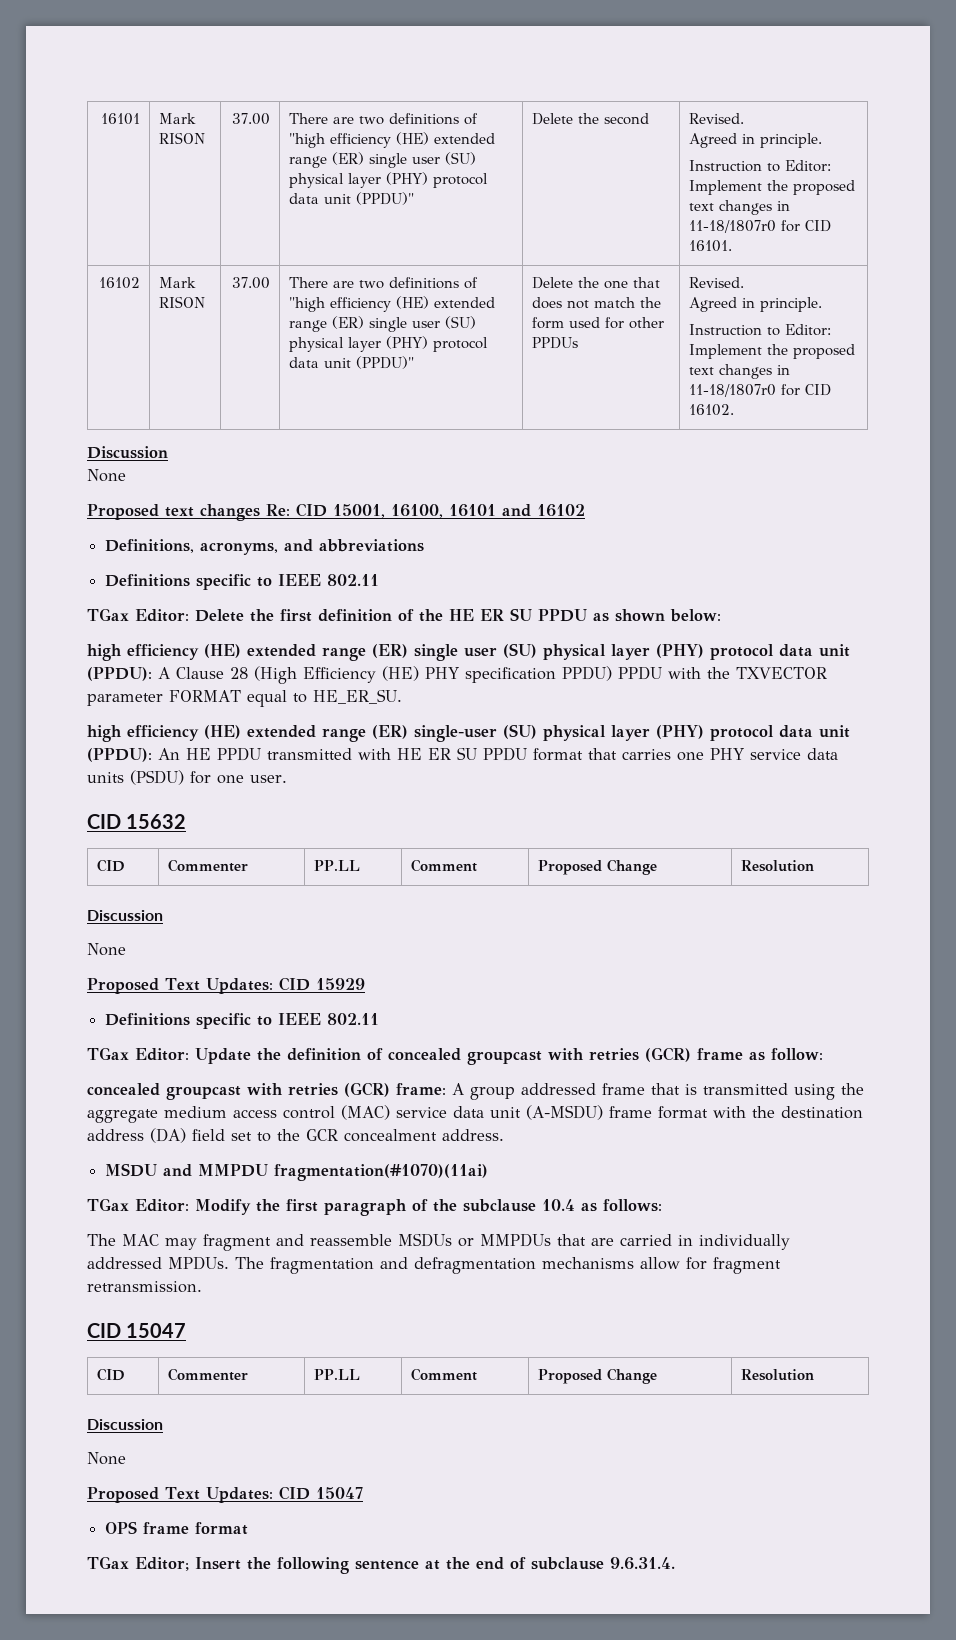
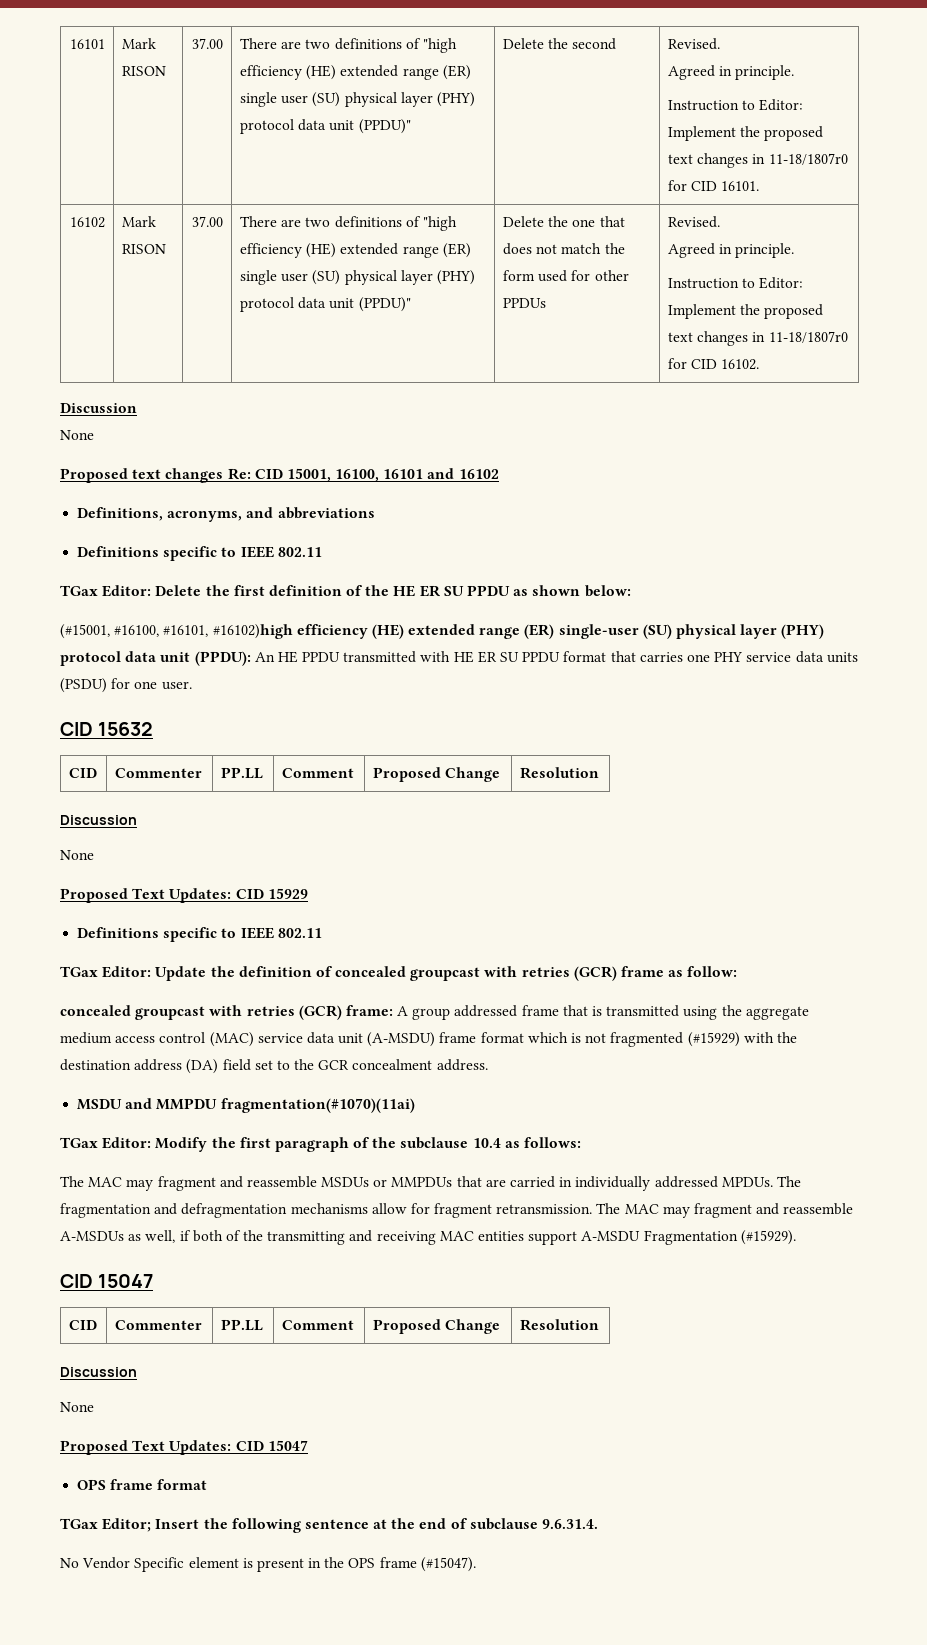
- high efficiency (HE) extended range (ER) single user (SU) physical layer (PHY) protocol data unit (PPDU): A Clause 28 (High Efficiency (HE) PHY specification PPDU) PPDU with the TXVECTOR parameter FORMAT equal to HE_ER_SU.
- high efficiency (HE) extended range (ER) single-user (SU) physical layer (PHY) protocol data unit (PPDU): An HE PPDU transmitted with HE ER SU PPDU format that carries one PHY service data units (PSDU) for one user.
+ (#15001, #16100, #16101, #16102)high efficiency (HE) extended range (ER) single-user (SU) physical layer (PHY) protocol data unit (PPDU): An HE PPDU transmitted with HE ER SU PPDU format that carries one PHY service data units (PSDU) for one user.
- concealed groupcast with retries (GCR) frame: A group addressed frame that is transmitted using the aggregate medium access control (MAC) service data unit (A-MSDU) frame format with the destination address (DA) field set to the GCR concealment address.
+ concealed groupcast with retries (GCR) frame: A group addressed frame that is transmitted using the aggregate medium access control (MAC) service data unit (A-MSDU) frame format which is not fragmented (#15929) with the destination address (DA) field set to the GCR concealment address.
+ The MAC may fragment and reassemble A-MSDUs as well, if both of the transmitting and receiving MAC entities support A-MSDU Fragmentation (#15929).
+ No Vendor Specific element is present in the OPS frame (#15047).

